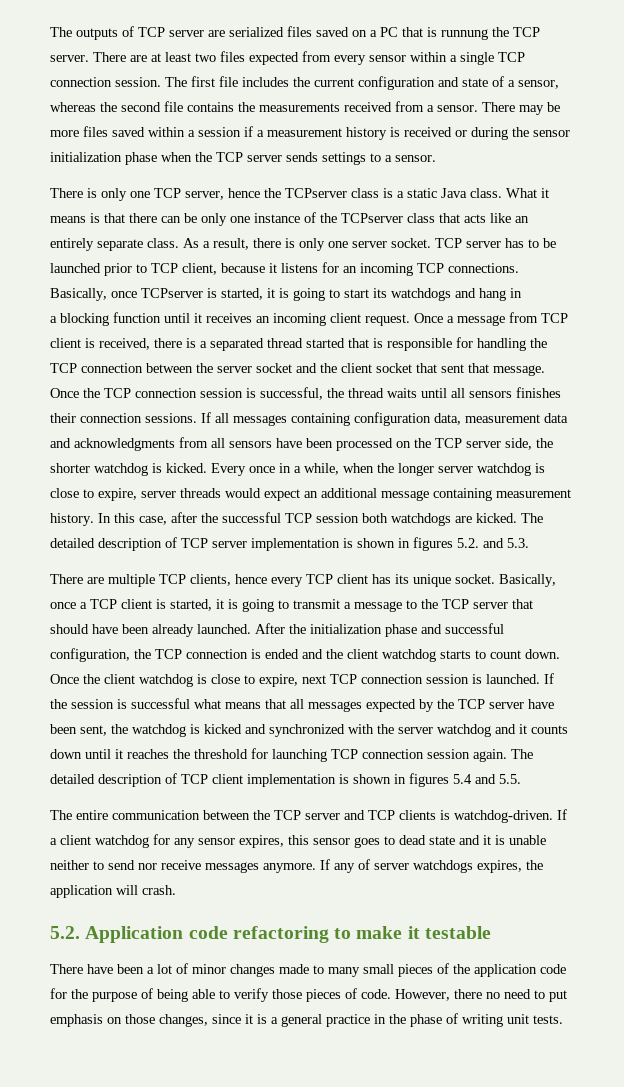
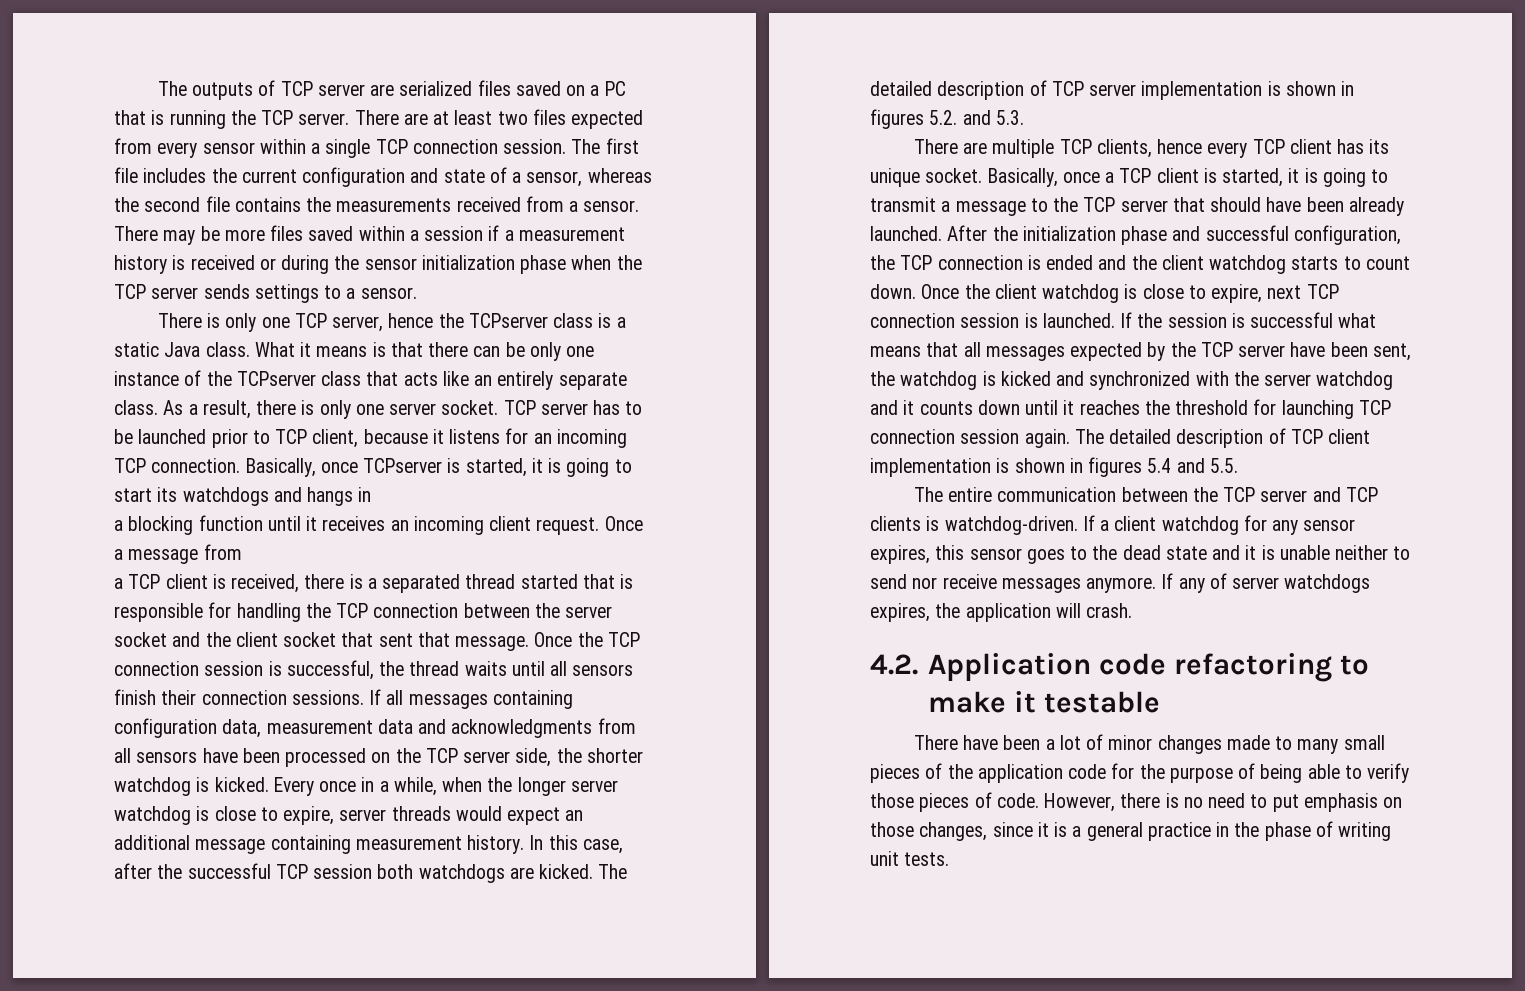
- The outputs of TCP server are serialized files saved on a PC that is runnung the TCP server.
+ The outputs of TCP server are serialized files saved on a PC that is running the TCP server.
- TCP server has to be launched prior to TCP client, because it listens for an incoming TCP connections.
+ TCP server has to be launched prior to TCP client, because it listens for an incoming TCP connection.
- Basically, once TCPserver is started, it is going to start its watchdogs and hang in
+ Basically, once TCPserver is started, it is going to start its watchdogs and hangs in
- Once a message from TCP client is received, there is a separated thread started that is responsible for handling the TCP connection between the server socket and the client socket that sent that message.
+ Once a message from
+ a TCP client is received, there is a separated thread started that is responsible for handling the TCP connection between the server socket and the client socket that sent that message.
- Once the TCP connection session is successful, the thread waits until all sensors finishes their connection sessions.
+ Once the TCP connection session is successful, the thread waits until all sensors finish their connection sessions.
- If a client watchdog for any sensor expires, this sensor goes to dead state and it is unable neither to send nor receive messages anymore.
+ If a client watchdog for any sensor expires, this sensor goes to the dead state and it is unable neither to send nor receive messages anymore.
- 5.2. Application code refactoring to make it testable
+ 4.2. Application code refactoring to make it testable
- However, there no need to put emphasis on those changes, since it is a general practice in the phase of writing unit tests.
+ However, there is no need to put emphasis on those changes, since it is a general practice in the phase of writing unit tests.

